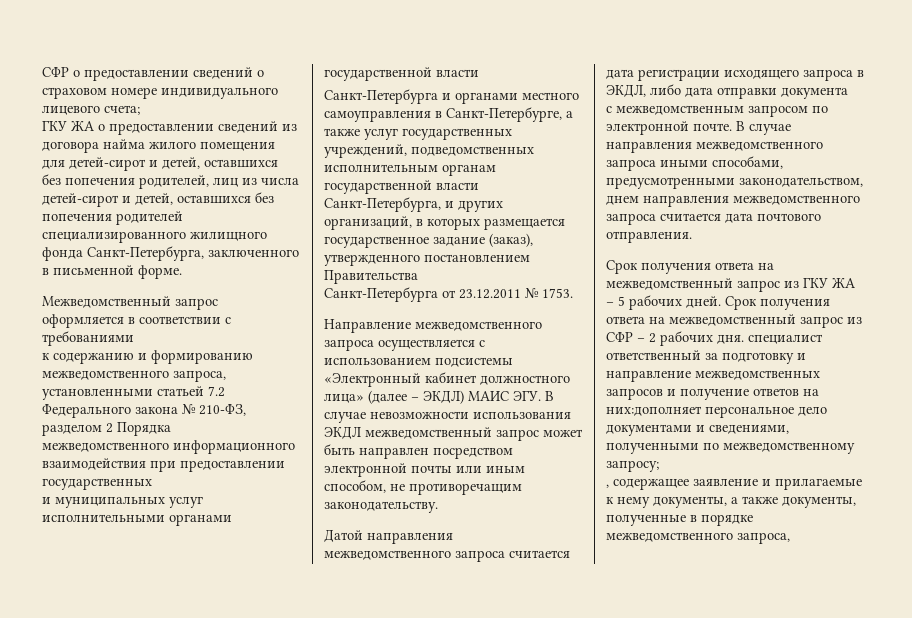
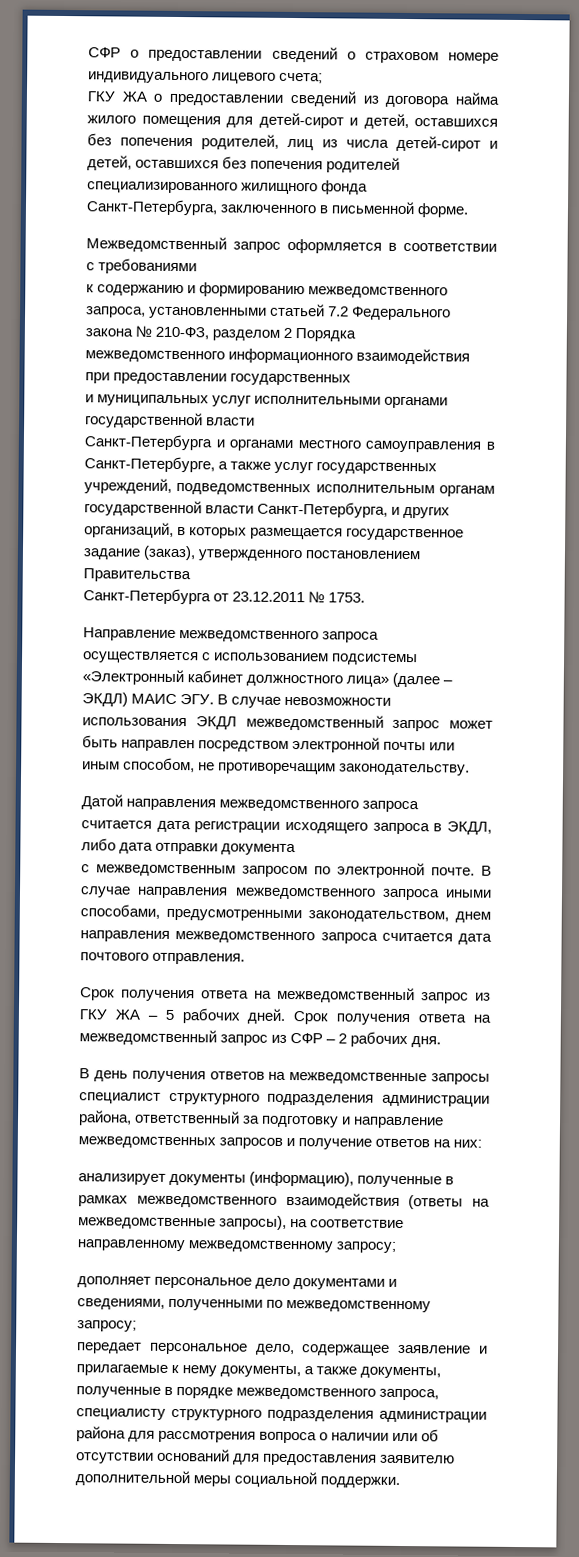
- Срок получения ответа на межведомственный запрос из СФР – 2 рабочих дня. специалист ответственный за подготовку и направление межведомственных запросов и получение ответов на них:дополняет персональное дело документами и сведениями, полученными по межведомственному запросу;
+ Срок получения ответа на межведомственный запрос из СФР – 2 рабочих дня.
+ В день получения ответов на межведомственные запросы специалист структурного подразделения администрации района, ответственный за подготовку и направление межведомственных запросов и получение ответов на них:
+ анализирует документы (информацию), полученные в рамках межведомственного взаимодействия (ответы на межведомственные запросы), на соответствие направленному межведомственному запросу;
+ дополняет персональное дело документами и сведениями, полученными по межведомственному запросу;
- , содержащее заявление и прилагаемые к нему документы, а также документы, полученные в порядке межведомственного запроса,
+ передает персональное дело, содержащее заявление и прилагаемые к нему документы, а также документы, полученные в порядке межведомственного запроса, специалисту структурного подразделения администрации района для рассмотрения вопроса о наличии или об отсутствии оснований для предоставления заявителю дополнительной меры социальной поддержки.

